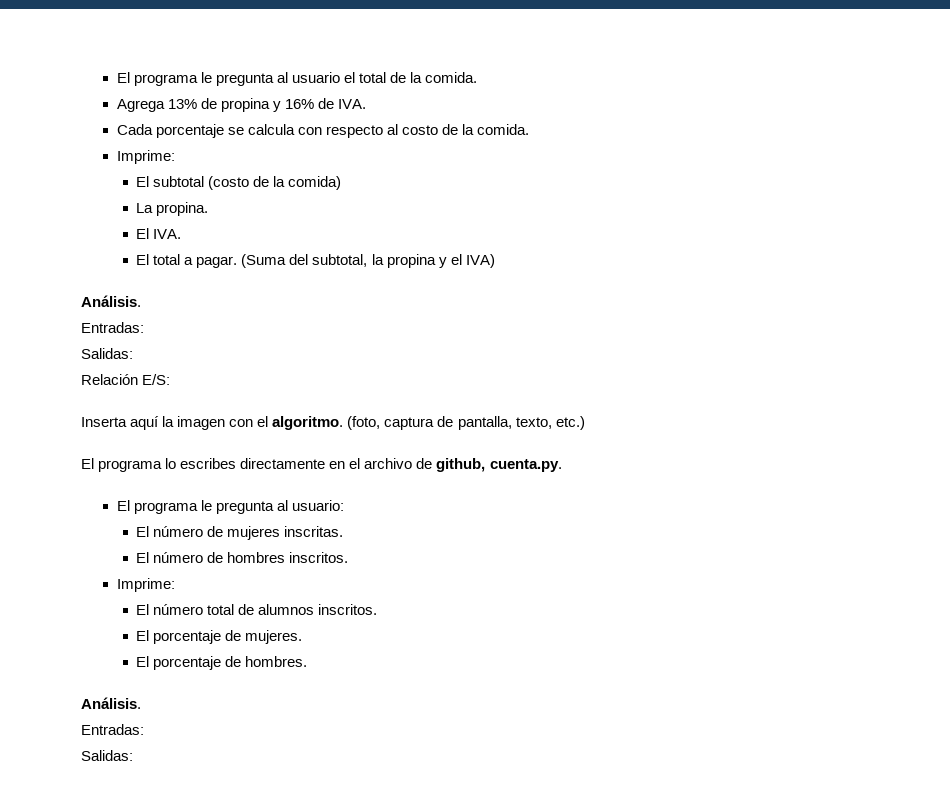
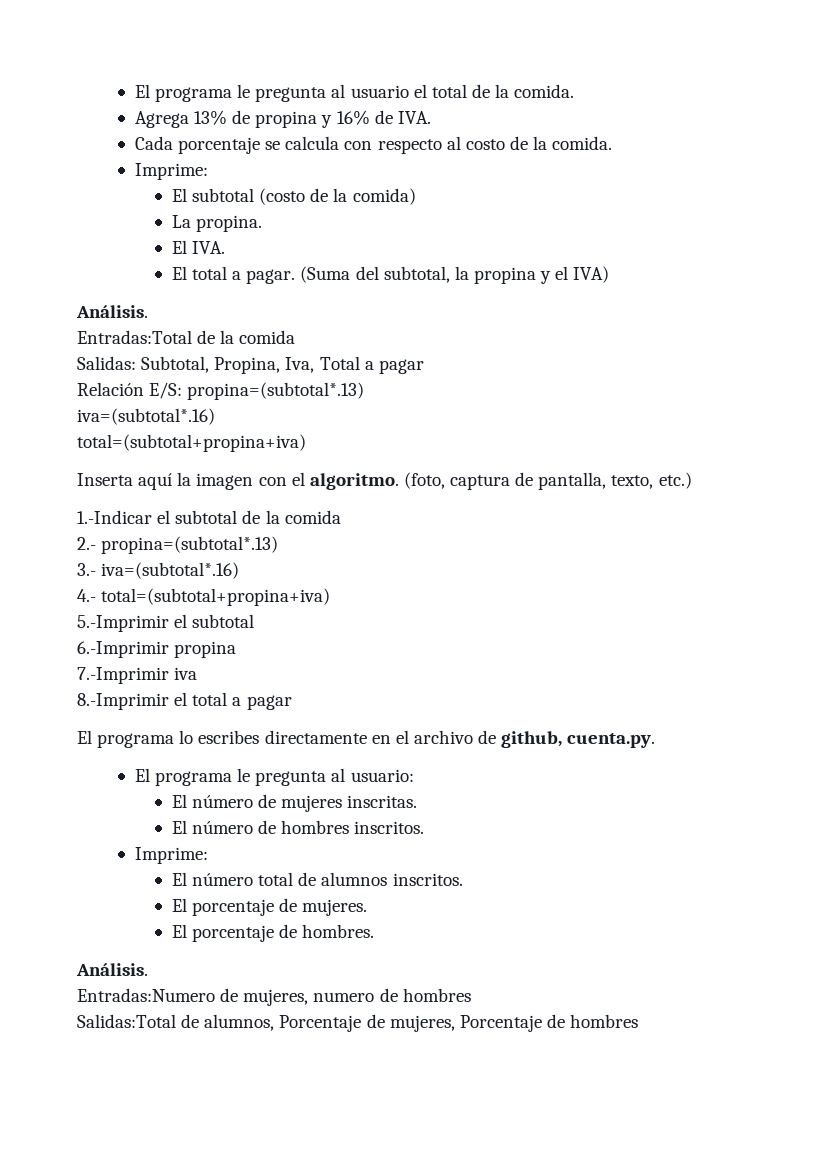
  (Suma del subtotal, la propina y el IVA)
  Análisis.
- Entradas:
- Salidas:
+ Entradas:Total de la comida
+ Salidas: Subtotal, Propina, Iva, Total a pagar
- Relación E/S:
+ Relación E/S: propina=(subtotal*.13)
+ iva=(subtotal*.16)
+ total=(subtotal+propina+iva)
+ 1.-Indicar el subtotal de la comida
+ 2.- propina=(subtotal*.13)
+ 3.- iva=(subtotal*.16)
+ 4.- total=(subtotal+propina+iva)
+ 5.-Imprimir el subtotal
+ 6.-Imprimir propina
+ 7.-Imprimir iva
+ 8.-Imprimir el total a pagar
  El porcentaje de hombres.
  Análisis.
- Entradas:
- Salidas:
+ Entradas:Numero de mujeres, numero de hombres
+ Salidas:Total de alumnos, Porcentaje de mujeres, Porcentaje de hombres

